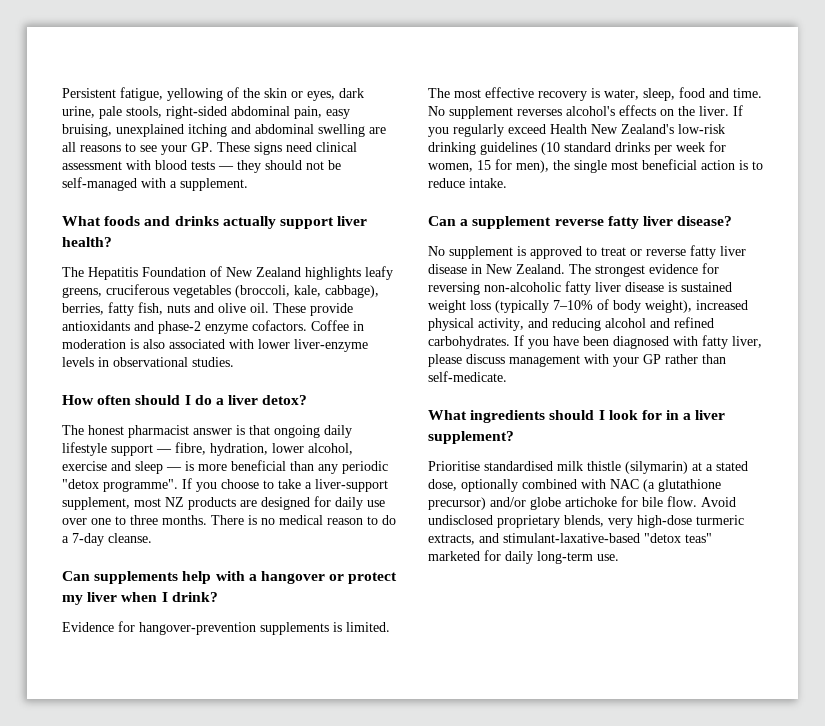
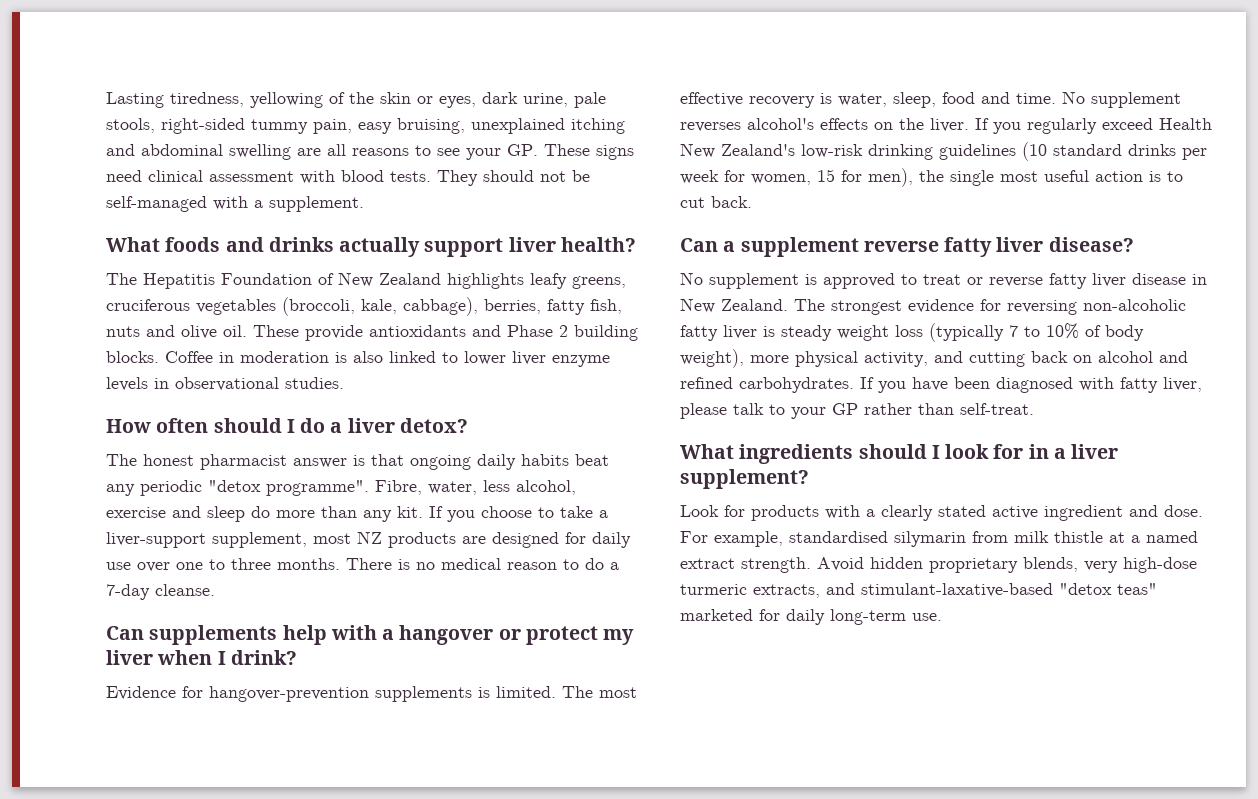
- Persistent fatigue, yellowing of the skin or eyes, dark urine, pale stools, right-sided abdominal pain, easy bruising, unexplained itching and abdominal swelling are all reasons to see your GP. These signs need clinical assessment with blood tests — they should not be self-managed with a supplement.
+ Lasting tiredness, yellowing of the skin or eyes, dark urine, pale stools, right-sided tummy pain, easy bruising, unexplained itching and abdominal swelling are all reasons to see your GP. These signs need clinical assessment with blood tests. They should not be self-managed with a supplement.
- These provide antioxidants and phase-2 enzyme cofactors.
+ These provide antioxidants and Phase 2 building blocks.
- Coffee in moderation is also associated with lower liver-enzyme levels in observational studies.
+ Coffee in moderation is also linked to lower liver enzyme levels in observational studies.
- The honest pharmacist answer is that ongoing daily lifestyle support — fibre, hydration, lower alcohol, exercise and sleep — is more beneficial than any periodic "detox programme".
+ The honest pharmacist answer is that ongoing daily habits beat any periodic "detox programme". Fibre, water, less alcohol, exercise and sleep do more than any kit.
- If you regularly exceed Health New Zealand's low-risk drinking guidelines (10 standard drinks per week for women, 15 for men), the single most beneficial action is to reduce intake.
+ If you regularly exceed Health New Zealand's low-risk drinking guidelines (10 standard drinks per week for women, 15 for men), the single most useful action is to cut back.
- The strongest evidence for reversing non-alcoholic fatty liver disease is sustained weight loss (typically 7–10% of body weight), increased physical activity, and reducing alcohol and refined carbohydrates.
+ The strongest evidence for reversing non-alcoholic fatty liver is steady weight loss (typically 7 to 10% of body weight), more physical activity, and cutting back on alcohol and refined carbohydrates.
- If you have been diagnosed with fatty liver, please discuss management with your GP rather than self-medicate.
+ If you have been diagnosed with fatty liver, please talk to your GP rather than self-treat.
- Prioritise standardised milk thistle (silymarin) at a stated dose, optionally combined with NAC (a glutathione precursor) and/or globe artichoke for bile flow. Avoid undisclosed proprietary blends, very high-dose turmeric extracts, and stimulant-laxative-based "detox teas" marketed for daily long-term use.
+ Look for products with a clearly stated active ingredient and dose. For example, standardised silymarin from milk thistle at a named extract strength. Avoid hidden proprietary blends, very high-dose turmeric extracts, and stimulant-laxative-based "detox teas" marketed for daily long-term use.

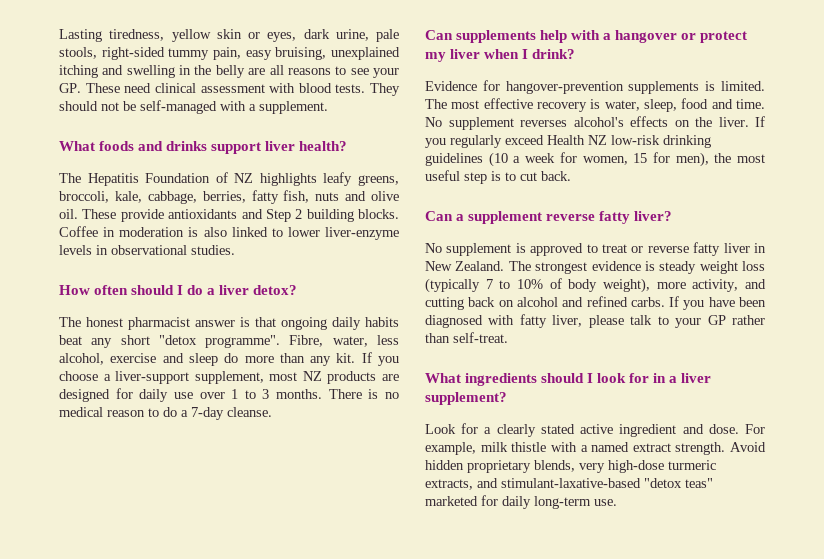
- Lasting tiredness, yellowing of the skin or eyes, dark urine, pale stools, right-sided tummy pain, easy bruising, unexplained itching and abdominal swelling are all reasons to see your GP. These signs need clinical assessment with blood tests.
+ Lasting tiredness, yellow skin or eyes, dark urine, pale stools, right-sided tummy pain, easy bruising, unexplained itching and swelling in the belly are all reasons to see your GP. These need clinical assessment with blood tests.
- What foods and drinks actually support liver health?
+ What foods and drinks support liver health?
- The Hepatitis Foundation of New Zealand highlights leafy greens, cruciferous vegetables (broccoli, kale, cabbage), berries, fatty fish, nuts and olive oil.
+ The Hepatitis Foundation of NZ highlights leafy greens, broccoli, kale, cabbage, berries, fatty fish, nuts and olive oil.
- These provide antioxidants and Phase 2 building blocks.
+ These provide antioxidants and Step 2 building blocks.
- Coffee in moderation is also linked to lower liver enzyme levels in observational studies.
+ Coffee in moderation is also linked to lower liver-enzyme levels in observational studies.
- The honest pharmacist answer is that ongoing daily habits beat any periodic "detox programme".
+ The honest pharmacist answer is that ongoing daily habits beat any short "detox programme".
- If you choose to take a liver-support supplement, most NZ products are designed for daily use over one to three months.
+ If you choose a liver-support supplement, most NZ products are designed for daily use over 1 to 3 months.
- If you regularly exceed Health New Zealand's low-risk drinking guidelines (10 standard drinks per week for women, 15 for men), the single most useful action is to cut back.
+ If you regularly exceed Health NZ low-risk drinking guidelines (10 a week for women, 15 for men), the most useful step is to cut back.
- Can a supplement reverse fatty liver disease?
+ Can a supplement reverse fatty liver?
- No supplement is approved to treat or reverse fatty liver disease in New Zealand.
+ No supplement is approved to treat or reverse fatty liver in New Zealand.
- The strongest evidence for reversing non-alcoholic fatty liver is steady weight loss (typically 7 to 10% of body weight), more physical activity, and cutting back on alcohol and refined carbohydrates.
+ The strongest evidence is steady weight loss (typically 7 to 10% of body weight), more activity, and cutting back on alcohol and refined carbs.
- Look for products with a clearly stated active ingredient and dose.
+ Look for a clearly stated active ingredient and dose.
- For example, standardised silymarin from milk thistle at a named extract strength.
+ For example, milk thistle with a named extract strength.

